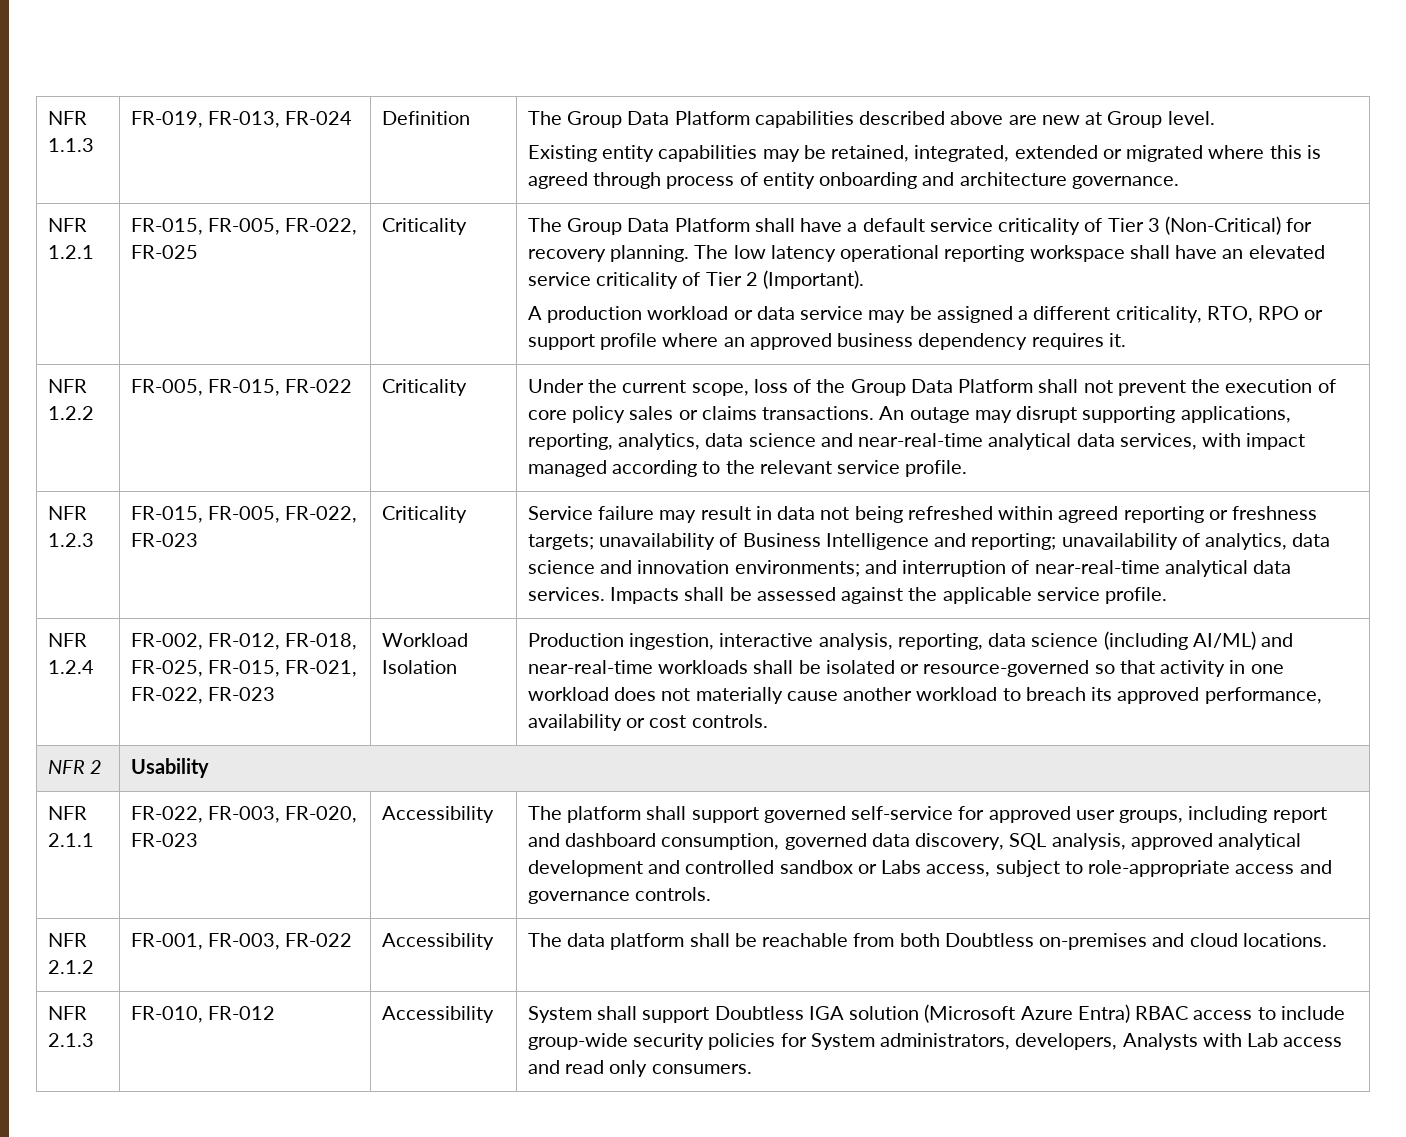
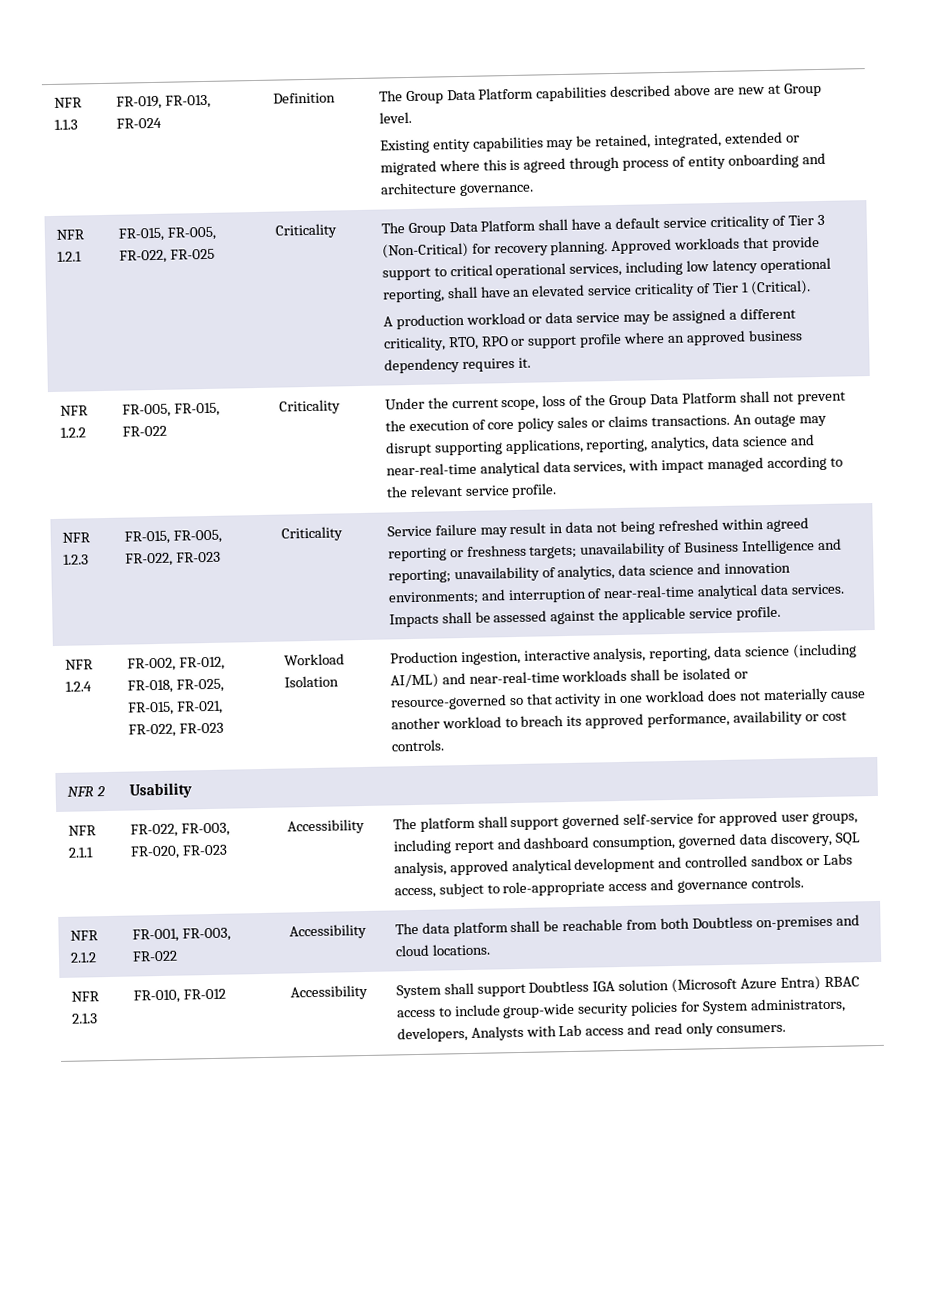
- The low latency operational reporting workspace shall have an elevated service criticality of Tier 2 (Important).
+ Approved workloads that provide support to critical operational services, including low latency operational reporting, shall have an elevated service criticality of Tier 1 (Critical).

